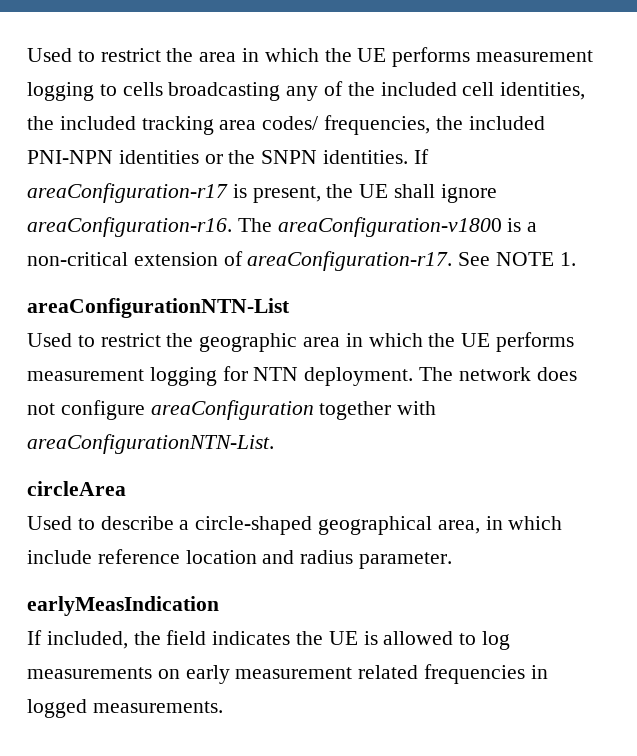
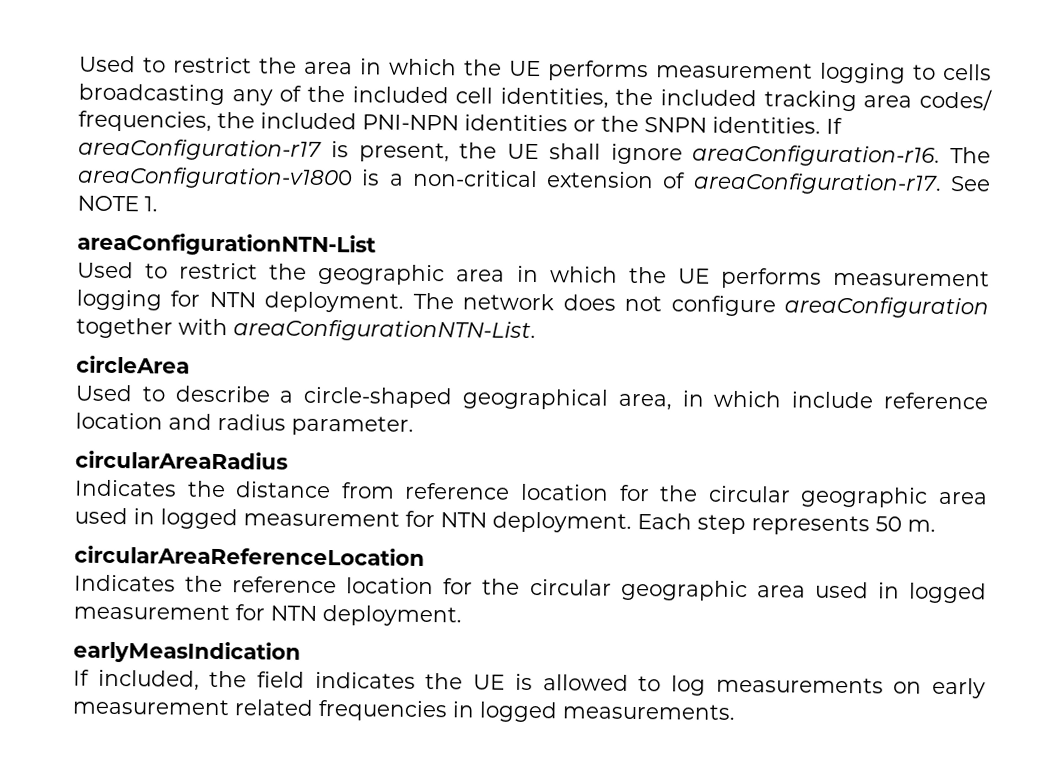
+ circularAreaRadius
+ Indicates the distance from reference location for the circular geographic area used in logged measurement for NTN deployment. Each step represents 50 m.
+ circularAreaReferenceLocation
+ Indicates the reference location for the circular geographic area used in logged measurement for NTN deployment.

